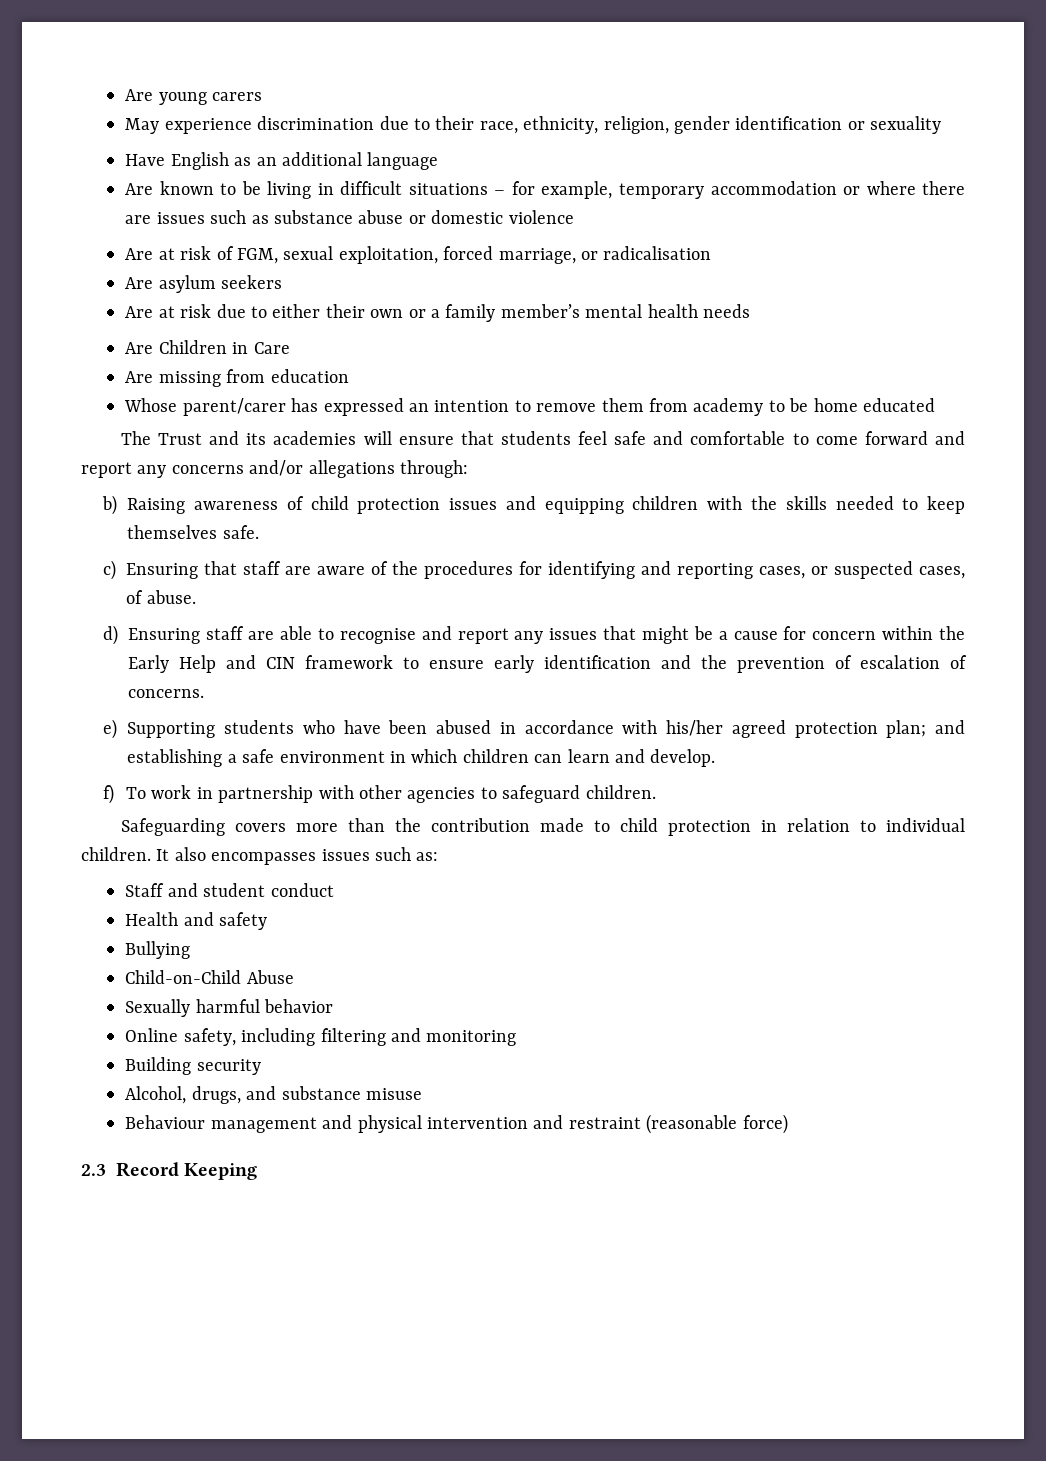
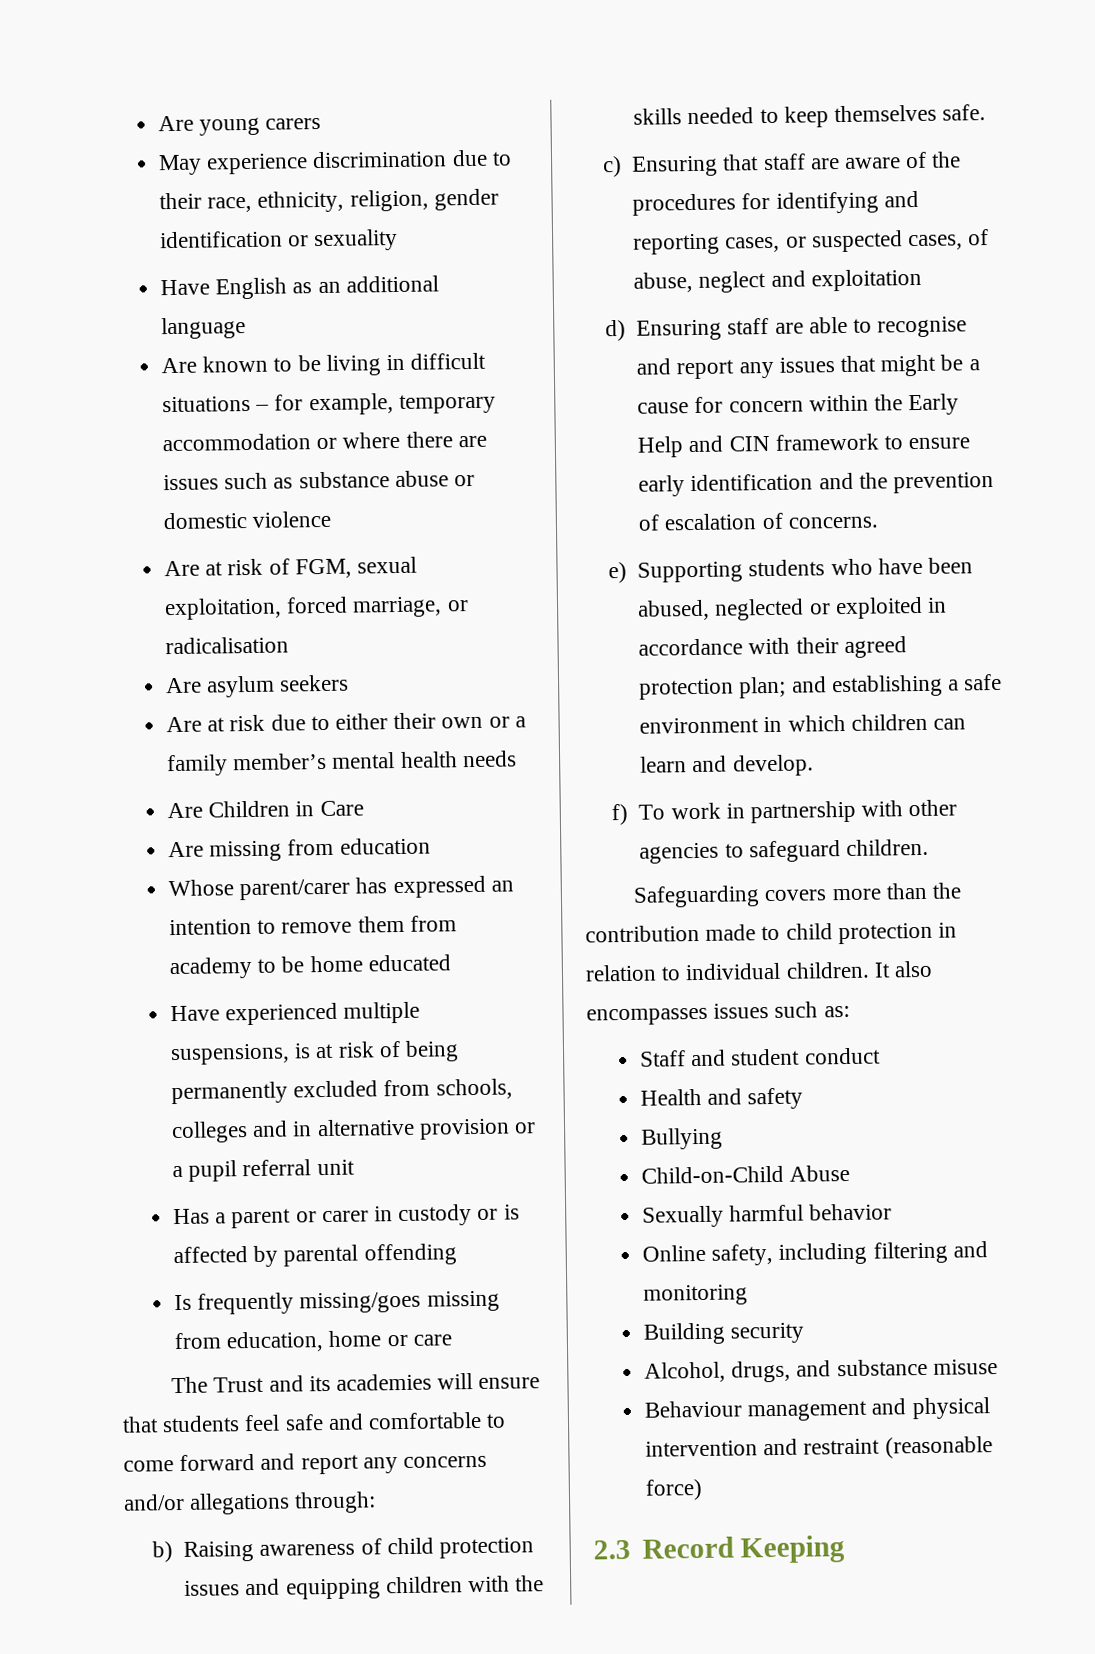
+ Have experienced multiple suspensions, is at risk of being permanently excluded from schools, colleges and in alternative provision or a pupil referral unit
+ Has a parent or carer in custody or is affected by parental offending
+ Is frequently missing/goes missing from education, home or care
- c) Ensuring that staff are aware of the procedures for identifying and reporting cases, or suspected cases, of abuse.
+ c) Ensuring that staff are aware of the procedures for identifying and reporting cases, or suspected cases, of abuse, neglect and exploitation
- e) Supporting students who have been abused in accordance with his/her agreed protection plan; and establishing a safe environment in which children can learn and develop.
+ e) Supporting students who have been abused, neglected or exploited in accordance with their agreed protection plan; and establishing a safe environment in which children can learn and develop.

